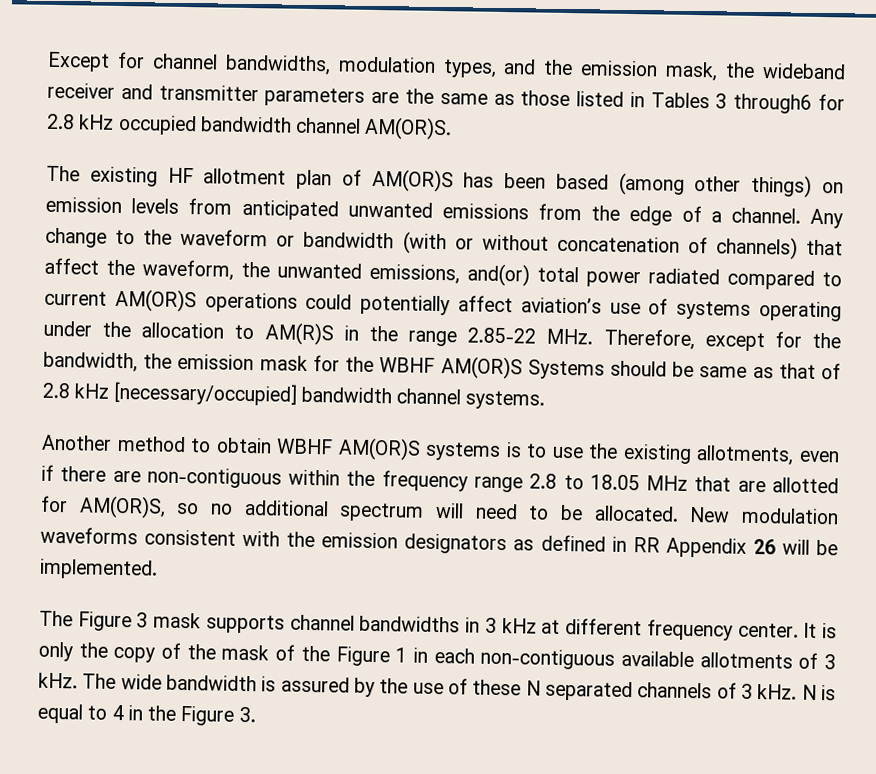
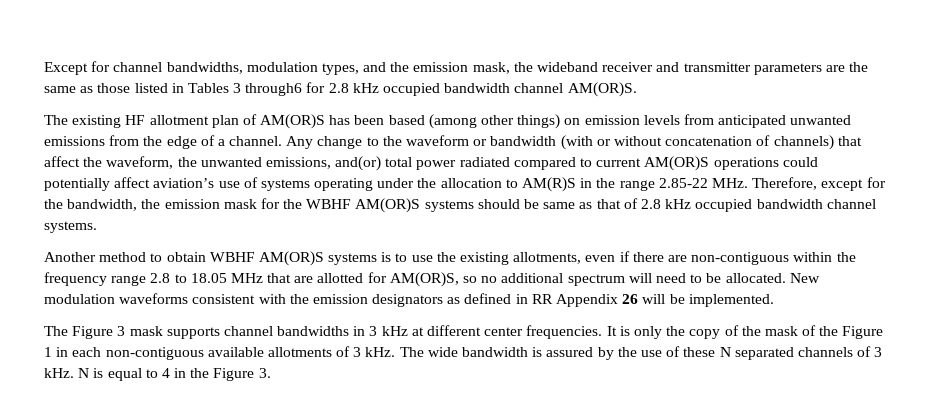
- Any change to the waveform or bandwidth (with or without concatenation of channels) that affect the waveform, the unwanted emissions, and(or) total power radiated compared to current AM(OR)S operations could potentially affect aviation’s use of systems operating under the allocation to AM(R)S in the range 2.85-22 MHz. Therefore, except for the bandwidth, the emission mask for the WBHF AM(OR)S Systems should be same as that of 2.8 kHz [necessary/occupied] bandwidth channel systems.
+ Any change to the waveform or bandwidth (with or without concatenation of channels) that affect the waveform, the unwanted emissions, and(or) total power radiated compared to current AM(OR)S operations could potentially affect aviation’s use of systems operating under the allocation to AM(R)S in the range 2.85-22 MHz. Therefore, except for the bandwidth, the emission mask for the WBHF AM(OR)S systems should be same as that of 2.8 kHz occupied bandwidth channel systems.
- The Figure 3 mask supports channel bandwidths in 3 kHz at different frequency center.
+ The Figure 3 mask supports channel bandwidths in 3 kHz at different center frequencies.

